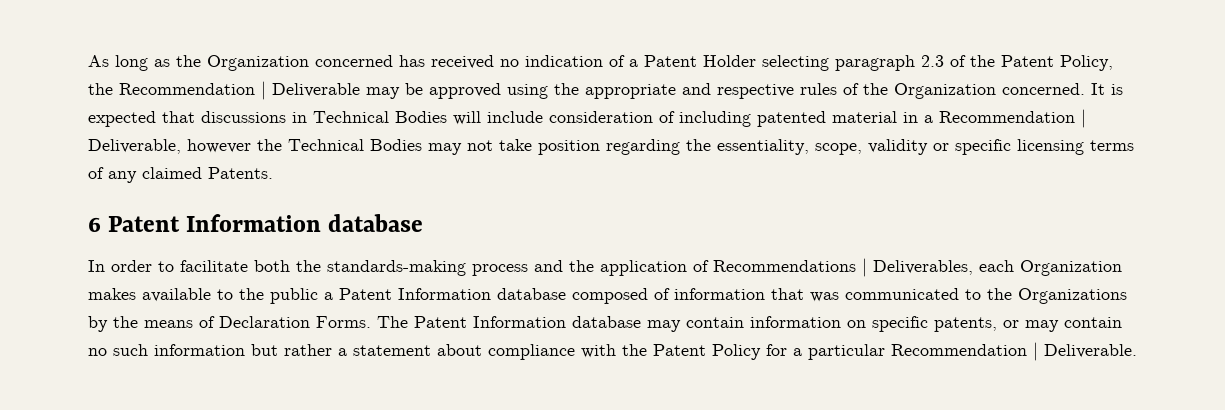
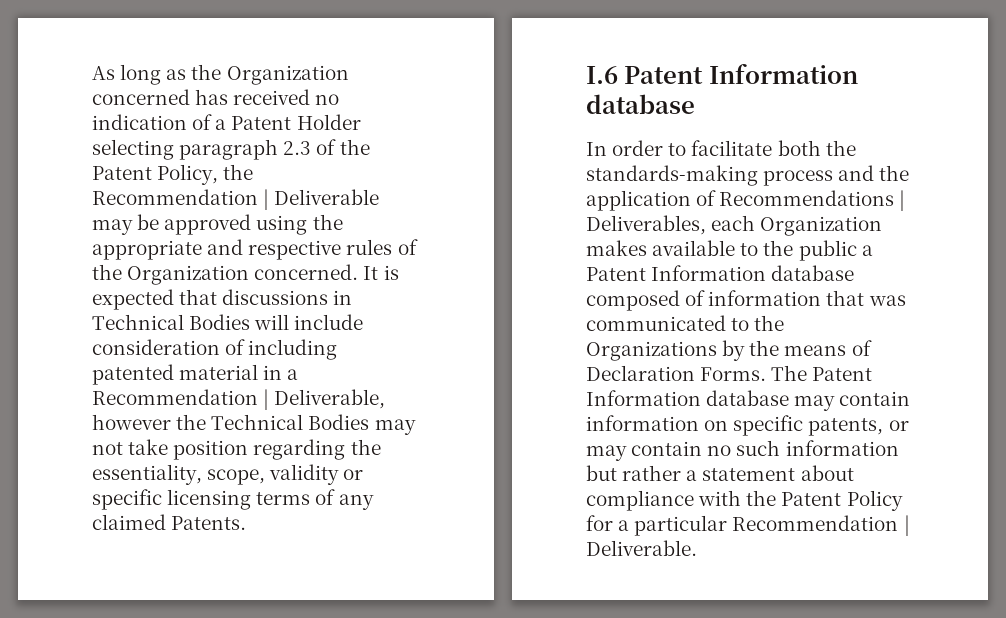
- 6 Patent Information database
+ I.6 Patent Information database

